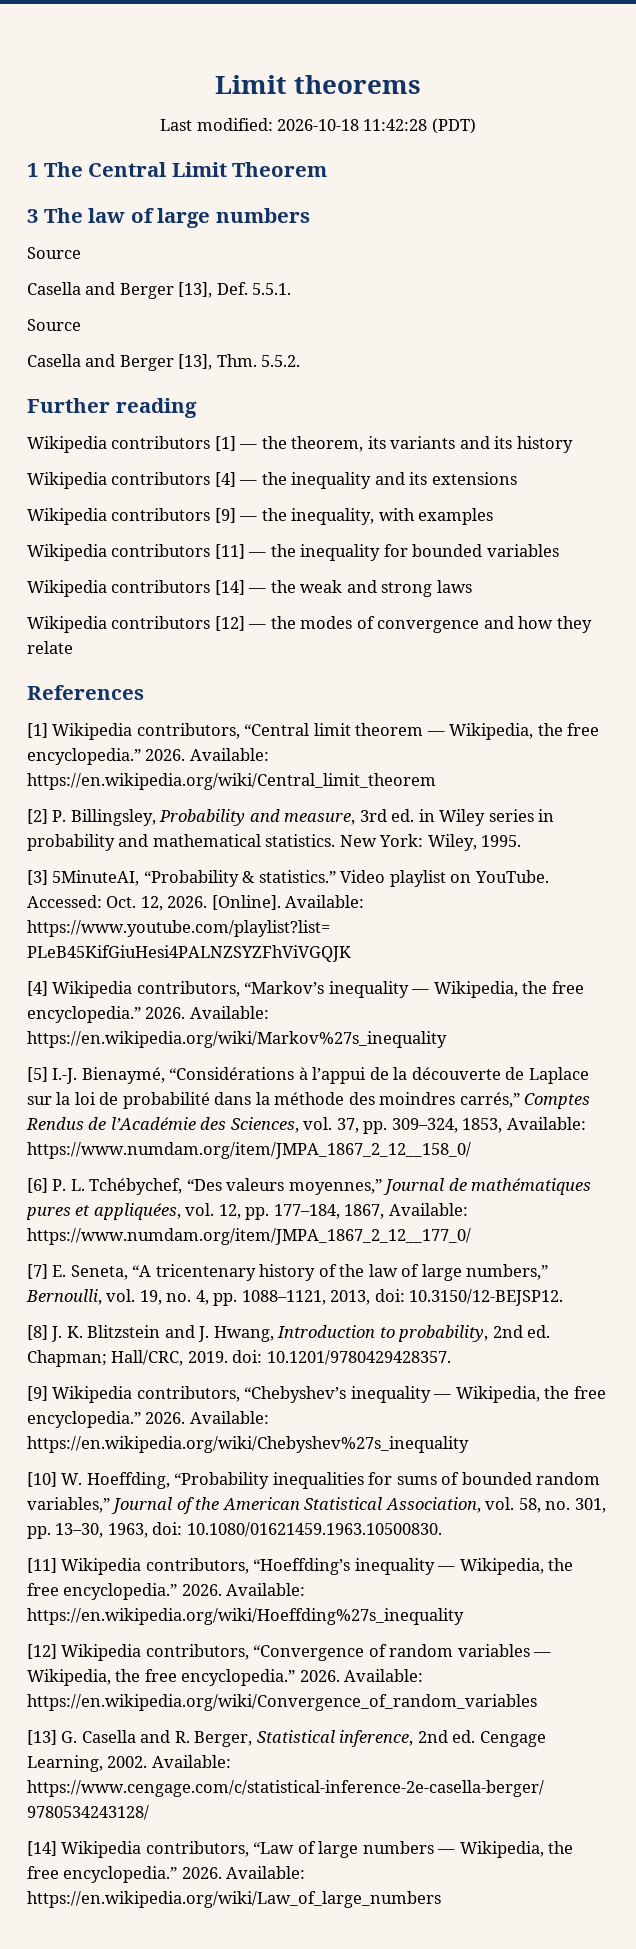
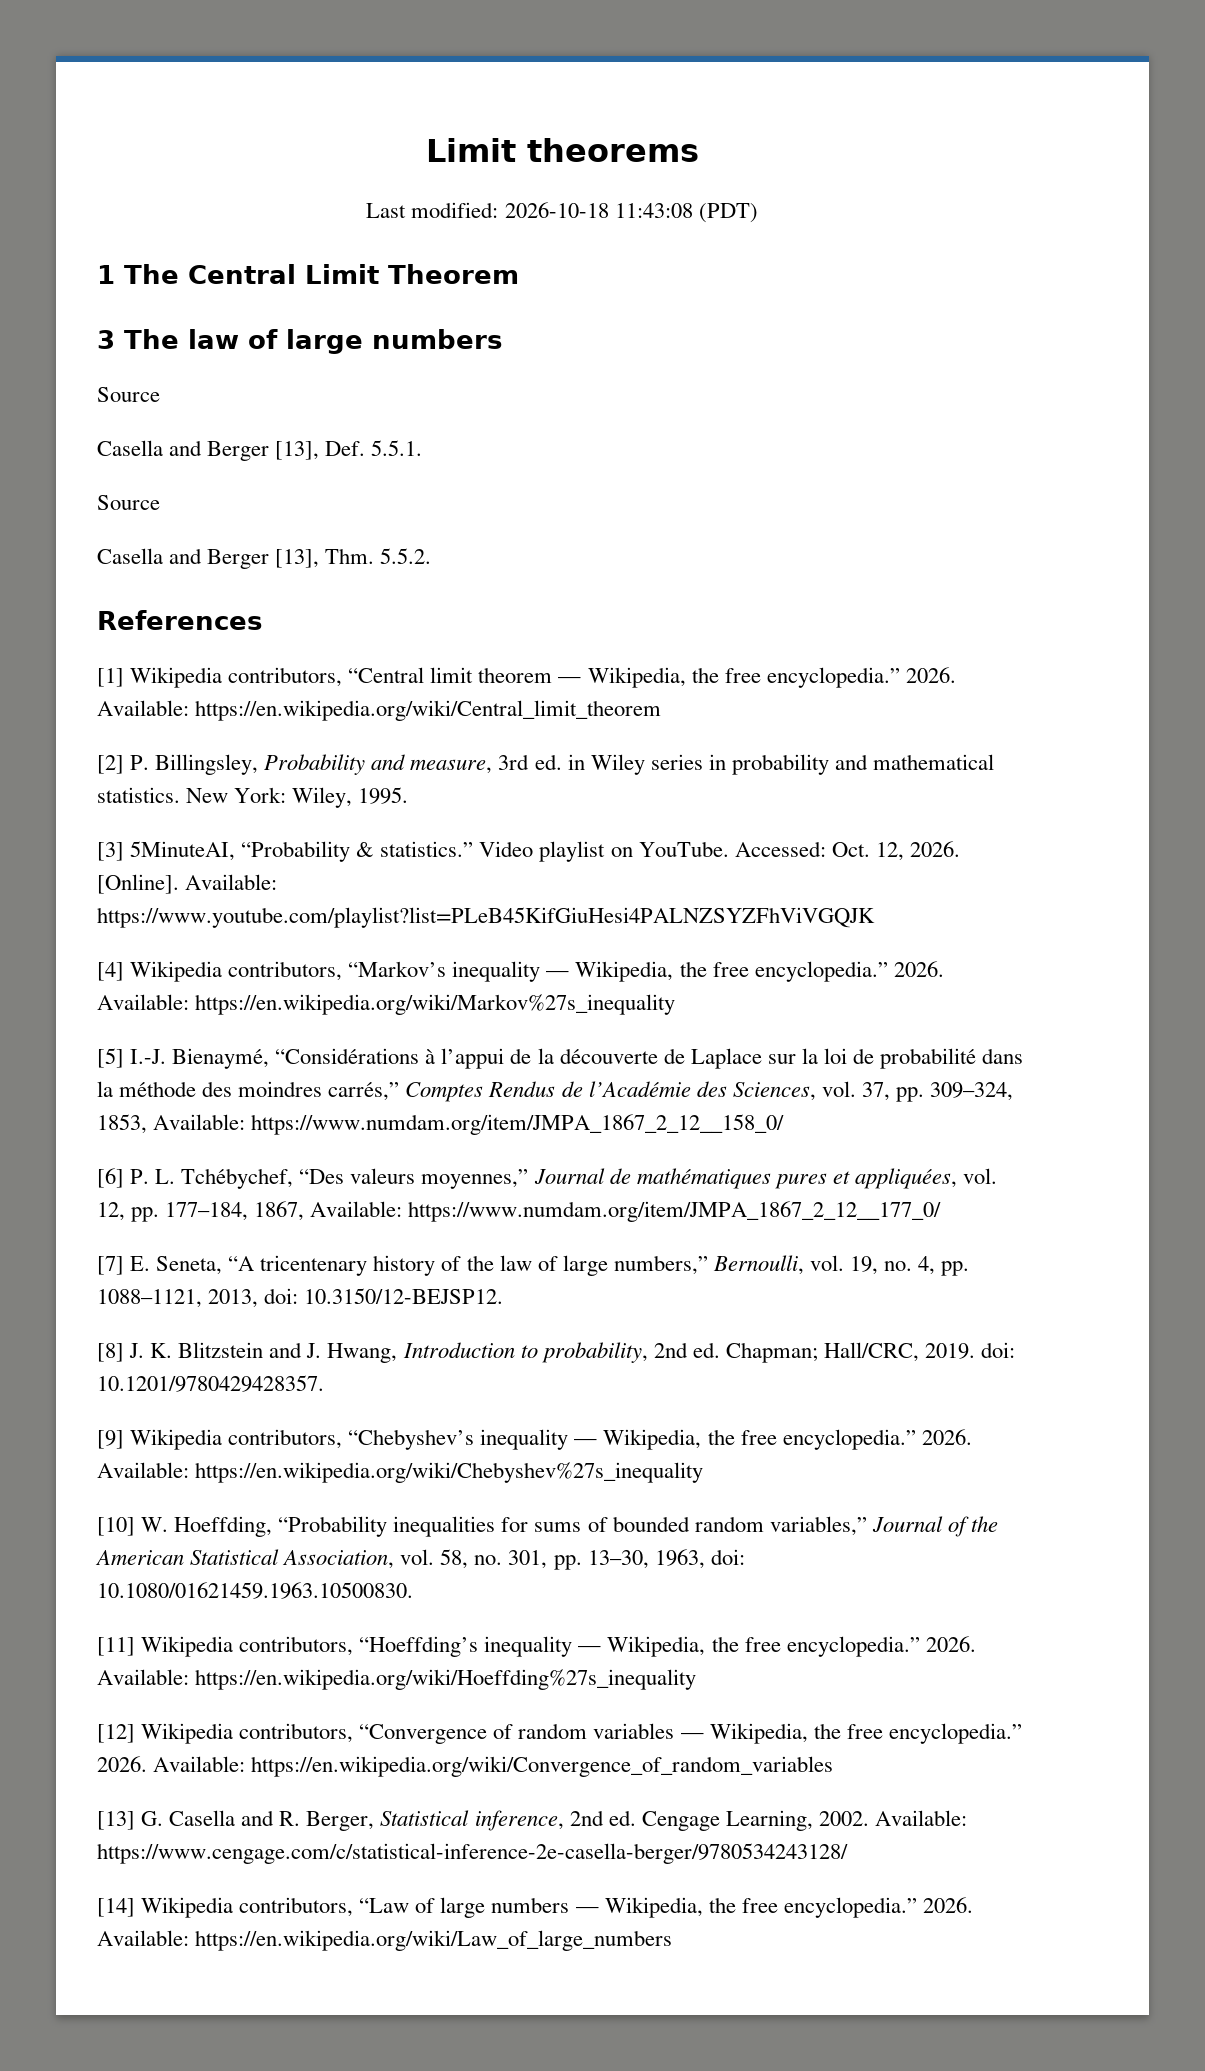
- Last modified: 2026-10-18 11:42:28 (PDT)
+ Last modified: 2026-10-18 11:43:08 (PDT)
- Further reading
- Wikipedia contributors [1] — the theorem, its variants and its history
- Wikipedia contributors [4] — the inequality and its extensions
- Wikipedia contributors [9] — the inequality, with examples
- Wikipedia contributors [11] — the inequality for bounded variables
- Wikipedia contributors [14] — the weak and strong laws
- Wikipedia contributors [12] — the modes of convergence and how they relate

